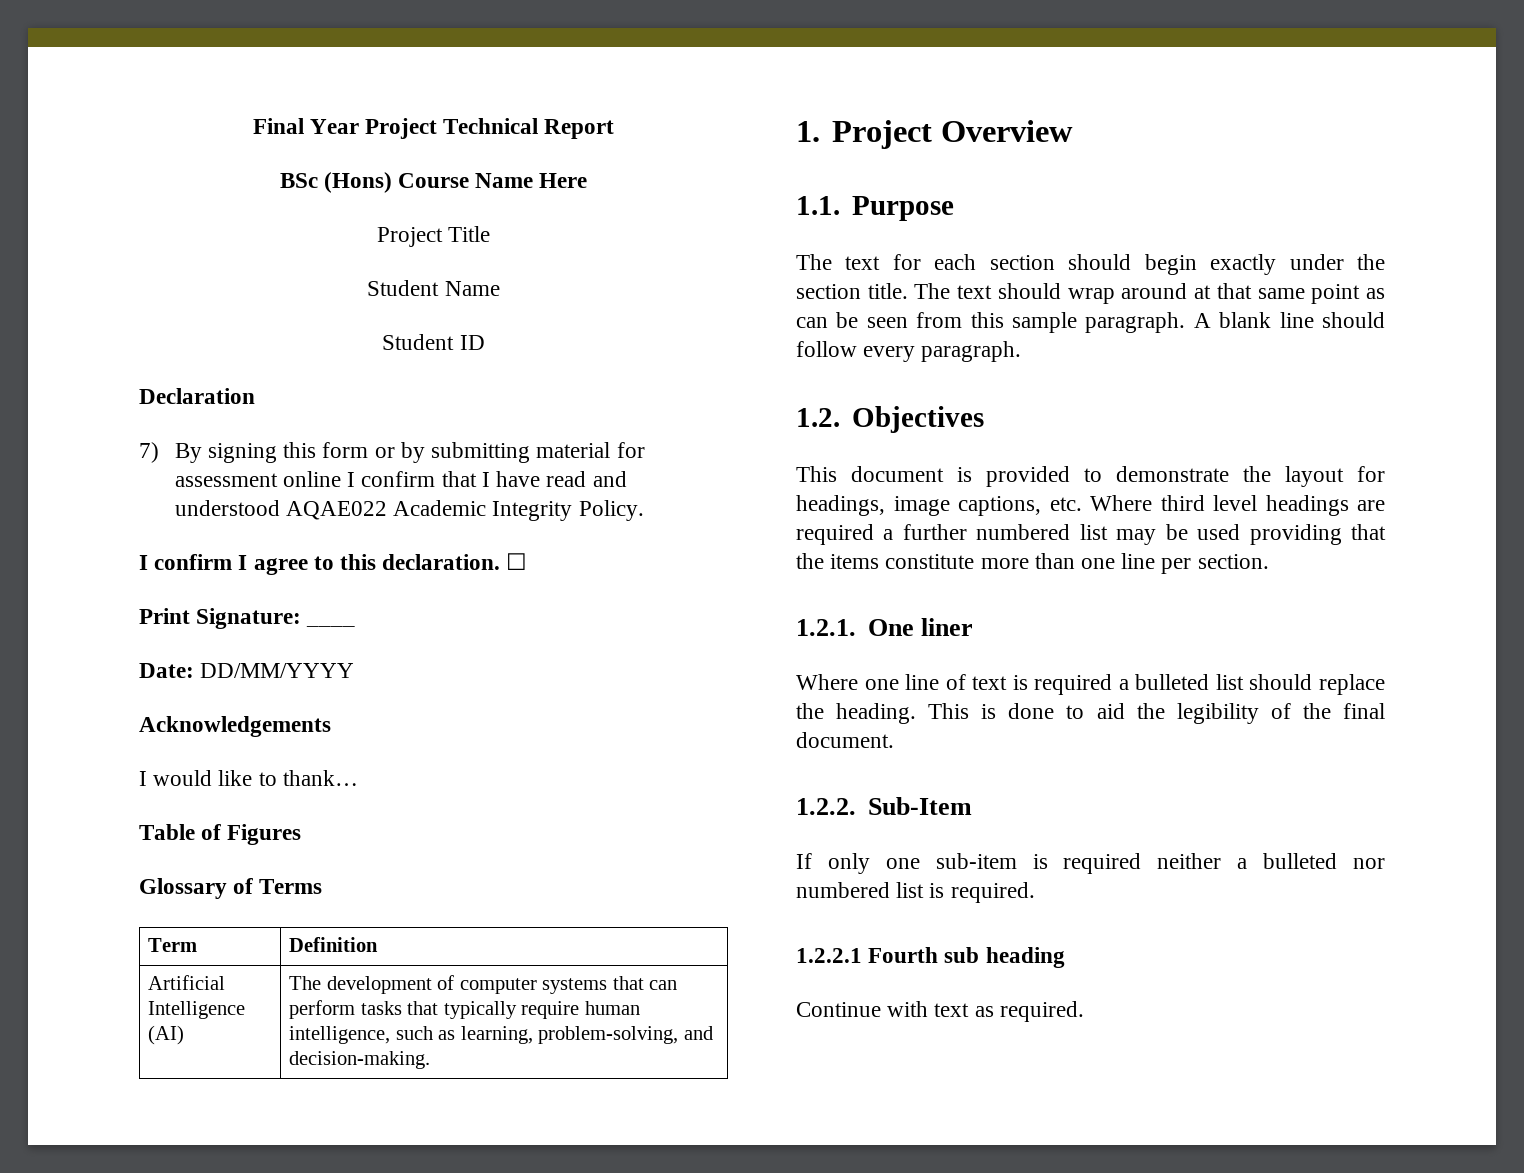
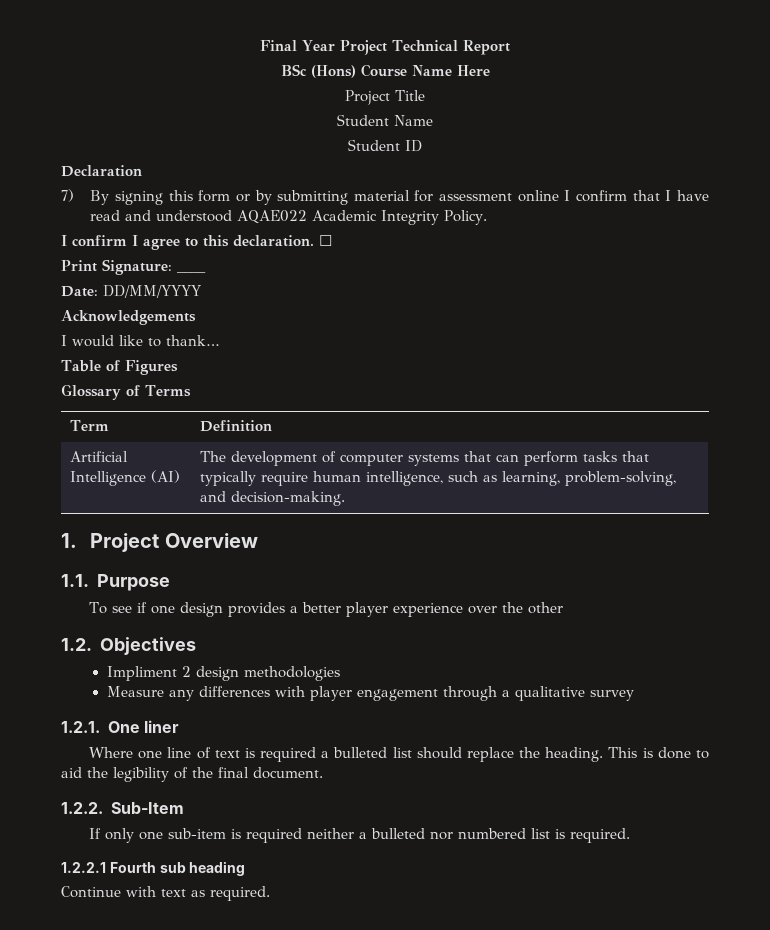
- The text for each section should begin exactly under the section title. The text should wrap around at that same point as can be seen from this sample paragraph. A blank line should follow every paragraph.
+ To see if one design provides a better player experience over the other
  1.2. Objectives
- This document is provided to demonstrate the layout for headings, image captions, etc. Where third level headings are required a further numbered list may be used providing that the items constitute more than one line per section.
+ Impliment 2 design methodologies
+ Measure any differences with player engagement through a qualitative survey

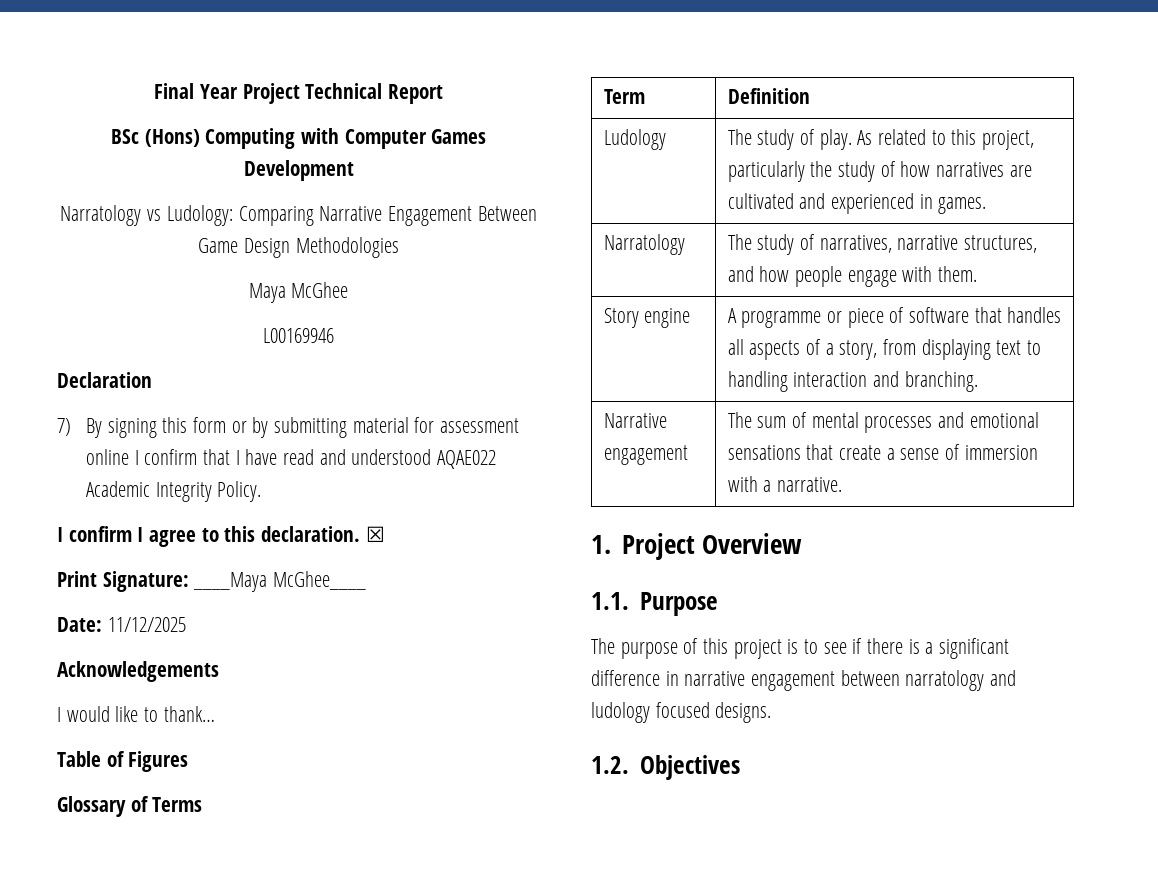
- BSc (Hons) Course Name Here
- Project Title
- Student Name
- Student ID
+ BSc (Hons) Computing with Computer Games Development
+ Narratology vs Ludology: Comparing Narrative Engagement Between Game Design Methodologies
+ Maya McGhee
+ L00169946
- ☐
+ ☒
- Print Signature: ____
+ Print Signature: ____Maya McGhee____
- Date: DD/MM/YYYY
+ Date: 11/12/2025
- Artificial Intelligence (AI) | The development of computer systems that can perform tasks that typically require human intelligence, such as learning, problem-solving, and decision-making.
+ Ludology | The study of play. As related to this project, particularly the study of how narratives are cultivated and experienced in games.
+ Narratology | The study of narratives, narrative structures, and how people engage with them.
+ Story engine | A programme or piece of software that handles all aspects of a story, from displaying text to handling interaction and branching.
+ Narrative engagement | The sum of mental processes and emotional sensations that create a sense of immersion with a narrative.
- To see if one design provides a better player experience over the other
+ The purpose of this project is to see if there is a significant difference in narrative engagement between narratology and ludology focused designs.
  1.2. Objectives
- Impliment 2 design methodologies
- Measure any differences with player engagement through a qualitative survey
- 1.2.1. One liner
- Where one line of text is required a bulleted list should replace the heading. This is done to aid the legibility of the final document.
- 1.2.2. Sub-Item
- If only one sub-item is required neither a bulleted nor numbered list is required.
- 1.2.2.1 Fourth sub heading
- Continue with text as required.

